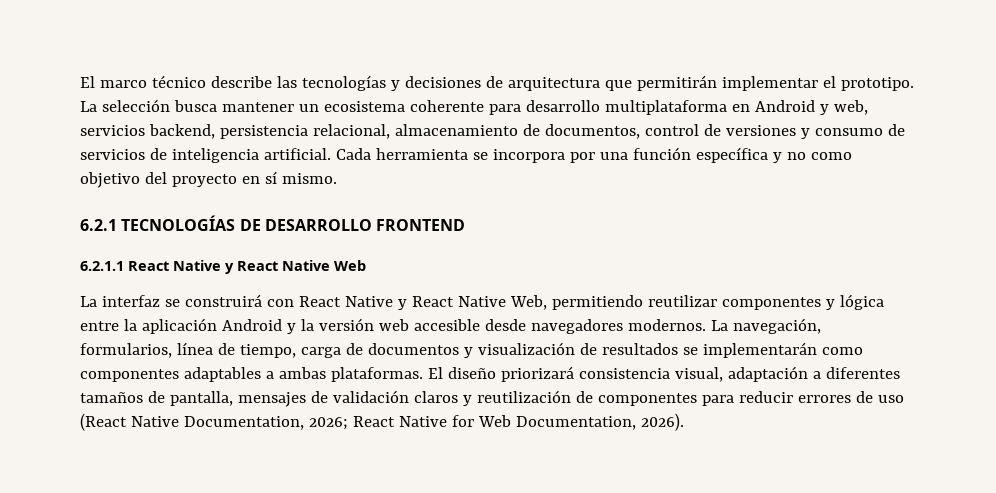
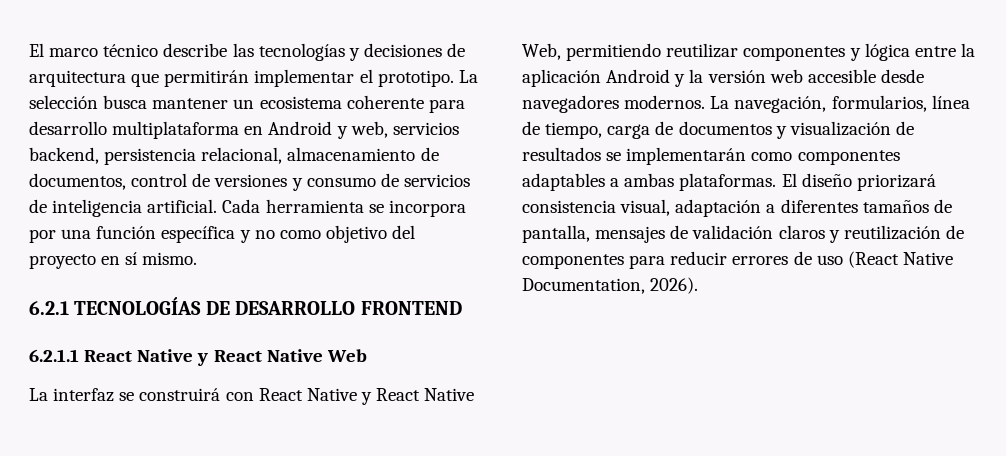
- El diseño priorizará consistencia visual, adaptación a diferentes tamaños de pantalla, mensajes de validación claros y reutilización de componentes para reducir errores de uso (React Native Documentation, 2026; React Native for Web Documentation, 2026).
+ El diseño priorizará consistencia visual, adaptación a diferentes tamaños de pantalla, mensajes de validación claros y reutilización de componentes para reducir errores de uso (React Native Documentation, 2026).

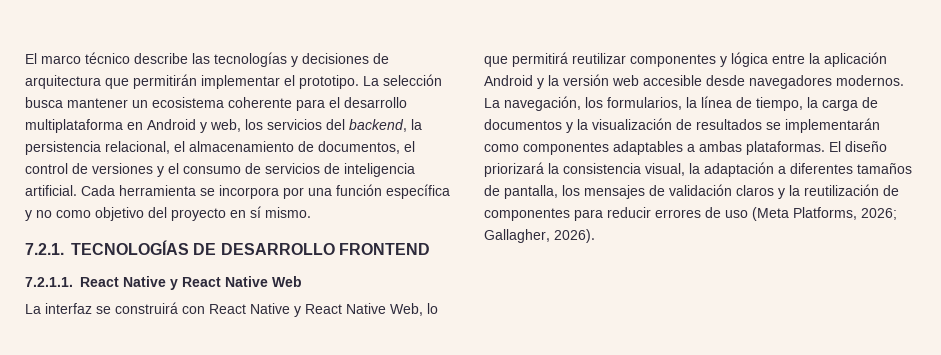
- La selección busca mantener un ecosistema coherente para desarrollo multiplataforma en Android y web, servicios backend, persistencia relacional, almacenamiento de documentos, control de versiones y consumo de servicios de inteligencia artificial.
+ La selección busca mantener un ecosistema coherente para el desarrollo multiplataforma en Android y web, los servicios del backend, la persistencia relacional, el almacenamiento de documentos, el control de versiones y el consumo de servicios de inteligencia artificial.
- 6.2.1 TECNOLOGÍAS DE DESARROLLO FRONTEND
+ 7.2.1. TECNOLOGÍAS DE DESARROLLO FRONTEND
- 6.2.1.1 React Native y React Native Web
+ 7.2.1.1. React Native y React Native Web
- La interfaz se construirá con React Native y React Native Web, permitiendo reutilizar componentes y lógica entre la aplicación Android y la versión web accesible desde navegadores modernos.
+ La interfaz se construirá con React Native y React Native Web, lo que permitirá reutilizar componentes y lógica entre la aplicación Android y la versión web accesible desde navegadores modernos.
- La navegación, formularios, línea de tiempo, carga de documentos y visualización de resultados se implementarán como componentes adaptables a ambas plataformas.
+ La navegación, los formularios, la línea de tiempo, la carga de documentos y la visualización de resultados se implementarán como componentes adaptables a ambas plataformas.
- El diseño priorizará consistencia visual, adaptación a diferentes tamaños de pantalla, mensajes de validación claros y reutilización de componentes para reducir errores de uso (React Native Documentation, 2026).
+ El diseño priorizará la consistencia visual, la adaptación a diferentes tamaños de pantalla, los mensajes de validación claros y la reutilización de componentes para reducir errores de uso (Meta Platforms, 2026; Gallagher, 2026).

